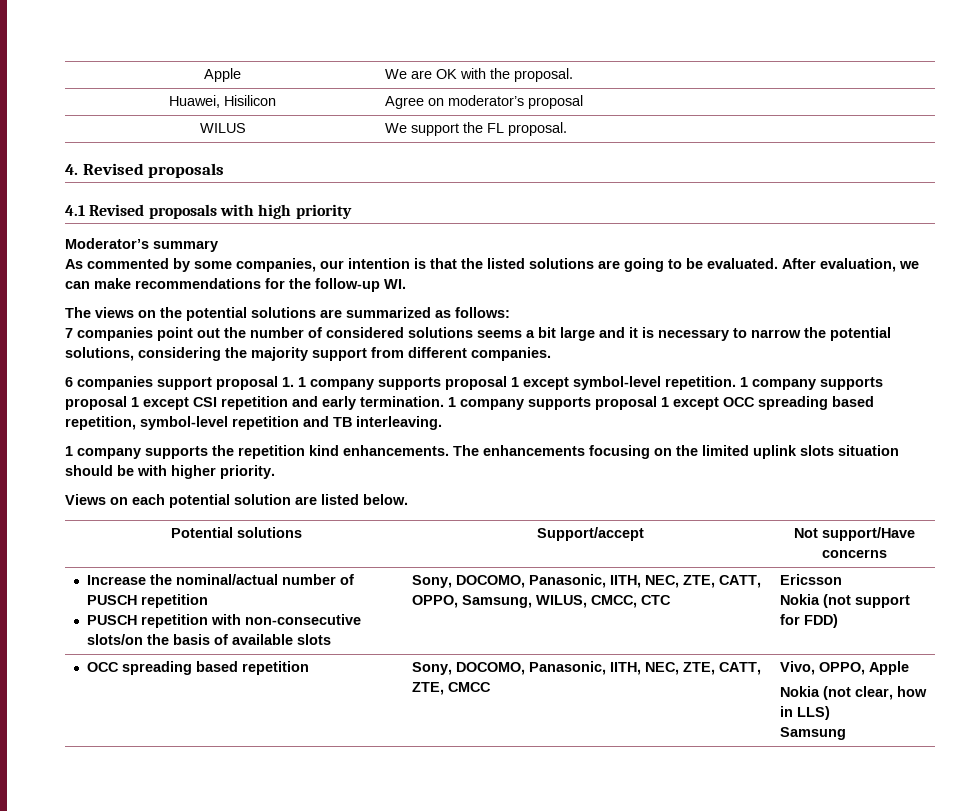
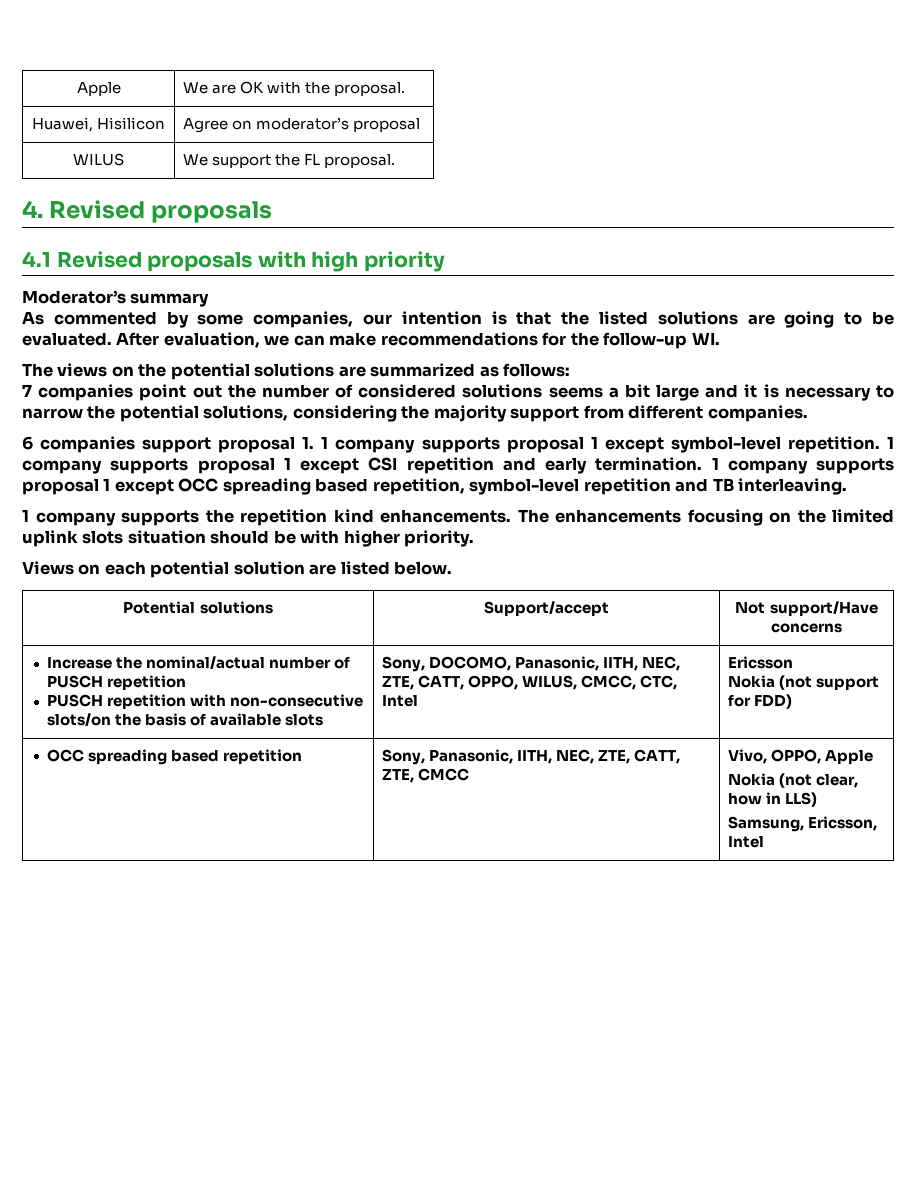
  Increase the nominal/actual number of PUSCH repetition
- PUSCH repetition with non-consecutive slots/on the basis of available slots | Sony, DOCOMO, Panasonic, IITH, NEC, ZTE, CATT, OPPO, Samsung, WILUS, CMCC, CTC | Ericsson
+ PUSCH repetition with non-consecutive slots/on the basis of available slots | Sony, DOCOMO, Panasonic, IITH, NEC, ZTE, CATT, OPPO, WILUS, CMCC, CTC, Intel | Ericsson
- OCC spreading based repetition | Sony, DOCOMO, Panasonic, IITH, NEC, ZTE, CATT, ZTE, CMCC | Vivo, OPPO, Apple
+ OCC spreading based repetition | Sony, Panasonic, IITH, NEC, ZTE, CATT, ZTE, CMCC | Vivo, OPPO, Apple
  Nokia (not clear, how in LLS)
- Samsung
+ Samsung, Ericsson, Intel

